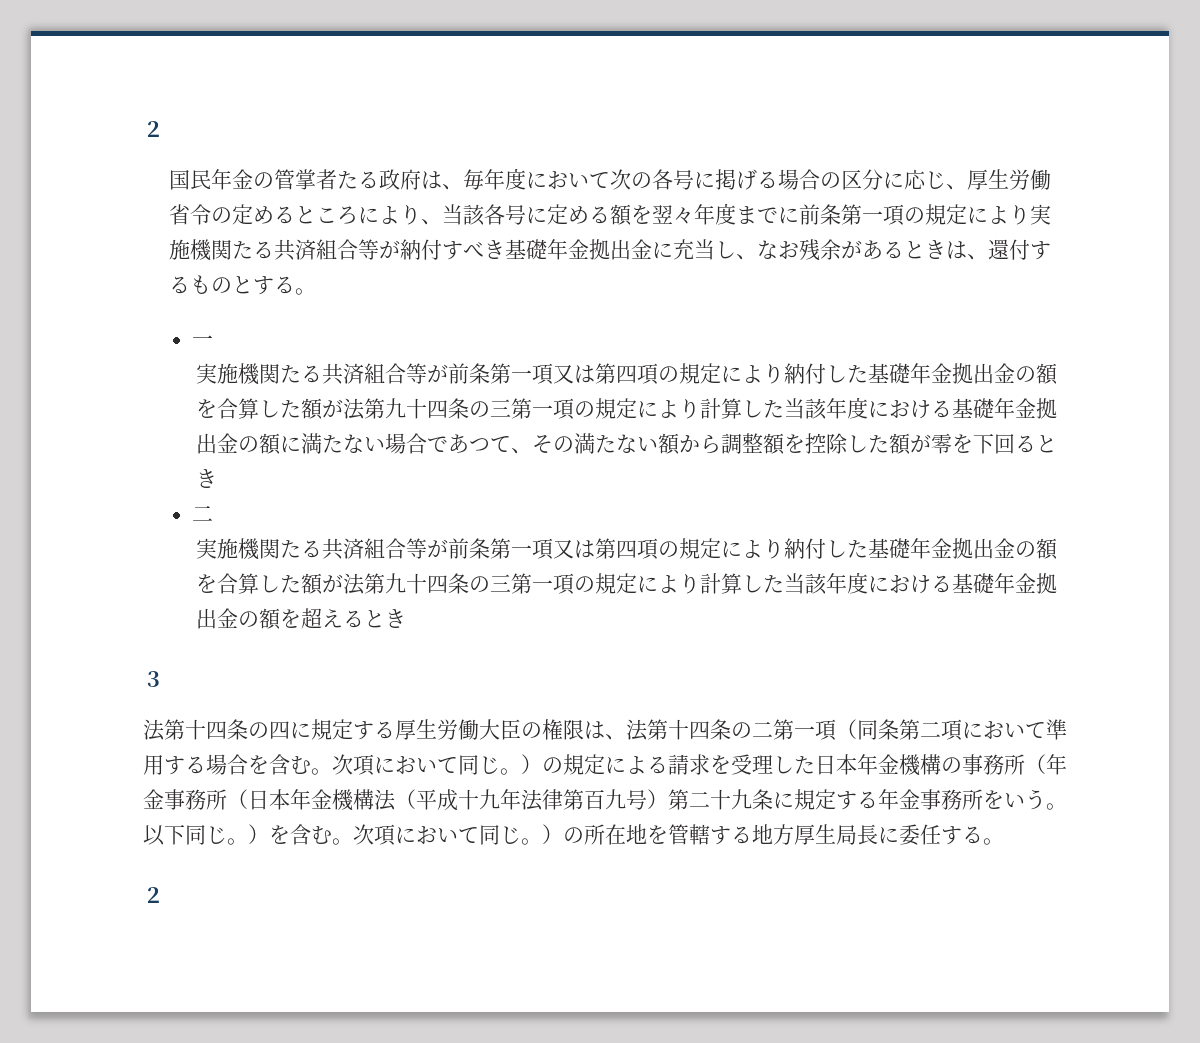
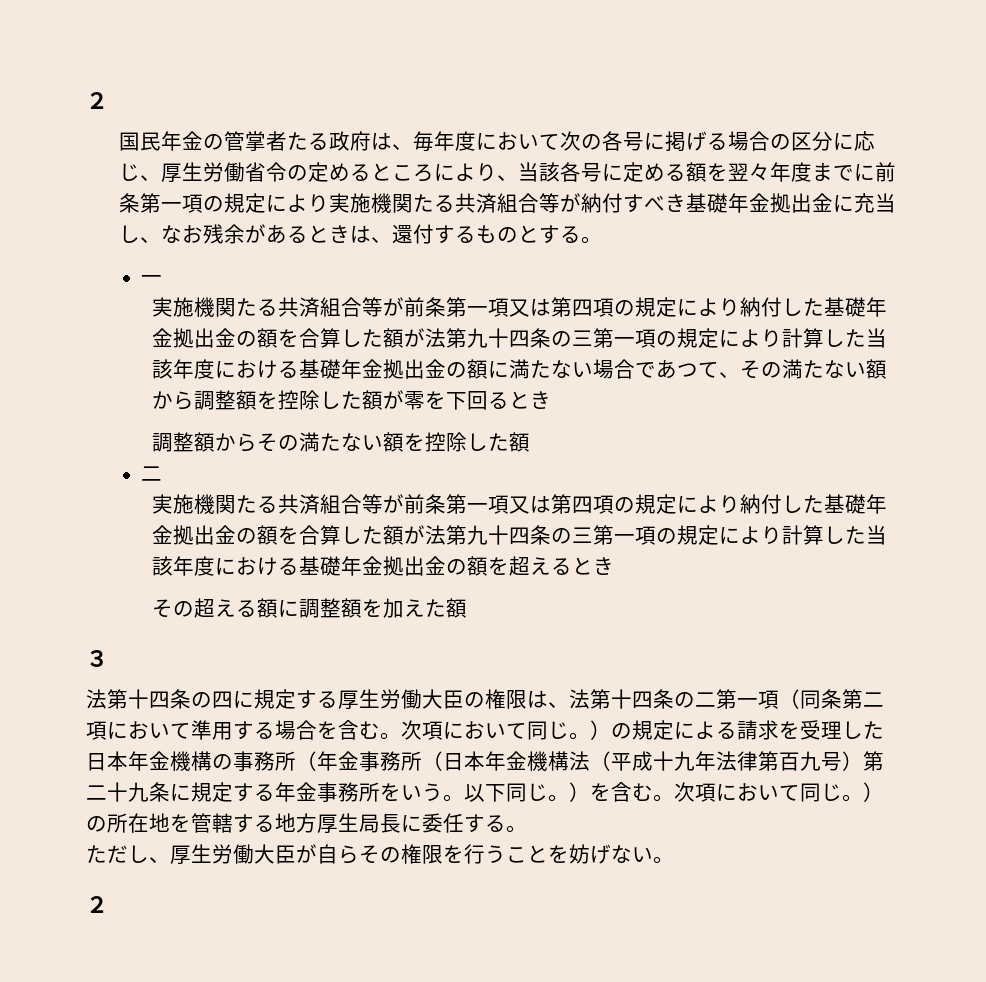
+ 調整額からその満たない額を控除した額
+ その超える額に調整額を加えた額
+ ただし、厚生労働大臣が自らその権限を行うことを妨げない。

